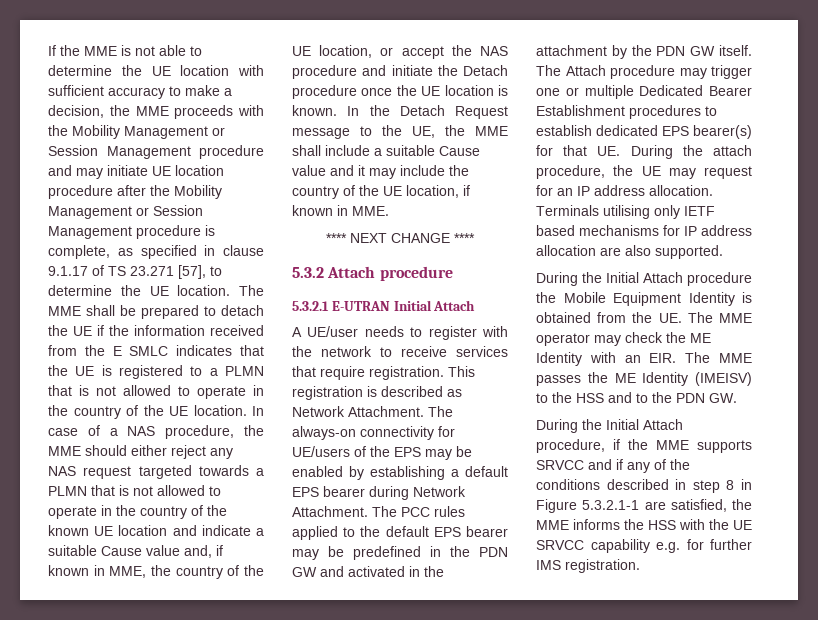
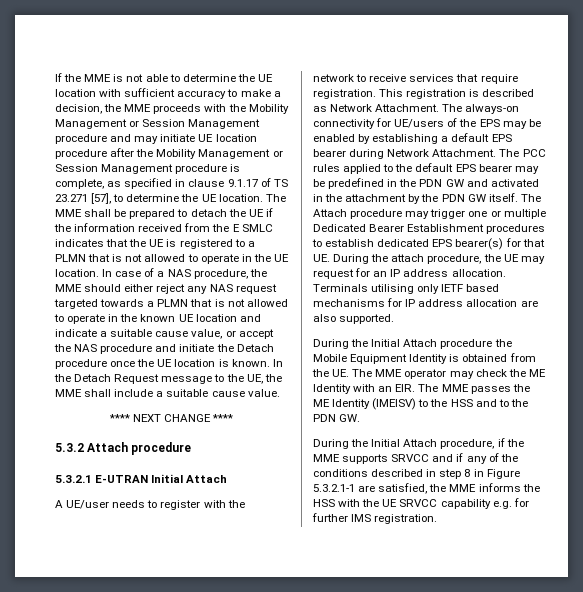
- The MME shall be prepared to detach the UE if the information received from the E SMLC indicates that the UE is registered to a PLMN that is not allowed to operate in the country of the UE location.
+ The MME shall be prepared to detach the UE if the information received from the E SMLC indicates that the UE is registered to a PLMN that is not allowed to operate in the UE location.
- In case of a NAS procedure, the MME should either reject any NAS request targeted towards a PLMN that is not allowed to operate in the country of the known UE location and indicate a suitable Cause value and, if known in MME, the country of the UE location, or accept the NAS procedure and initiate the Detach procedure once the UE location is known.
+ In case of a NAS procedure, the MME should either reject any NAS request targeted towards a PLMN that is not allowed to operate in the known UE location and indicate a suitable cause value, or accept the NAS procedure and initiate the Detach procedure once the UE location is known.
- In the Detach Request message to the UE, the MME shall include a suitable Cause value and it may include the country of the UE location, if known in MME.
+ In the Detach Request message to the UE, the MME shall include a suitable cause value.

